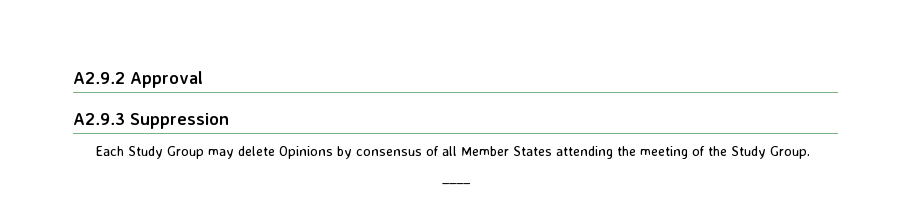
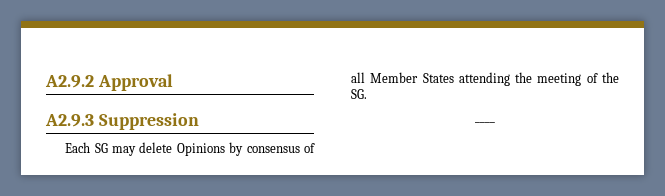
- Each Study Group may delete Opinions by consensus of all Member States attending the meeting of the Study Group.
+ Each SG may delete Opinions by consensus of all Member States attending the meeting of the SG.

